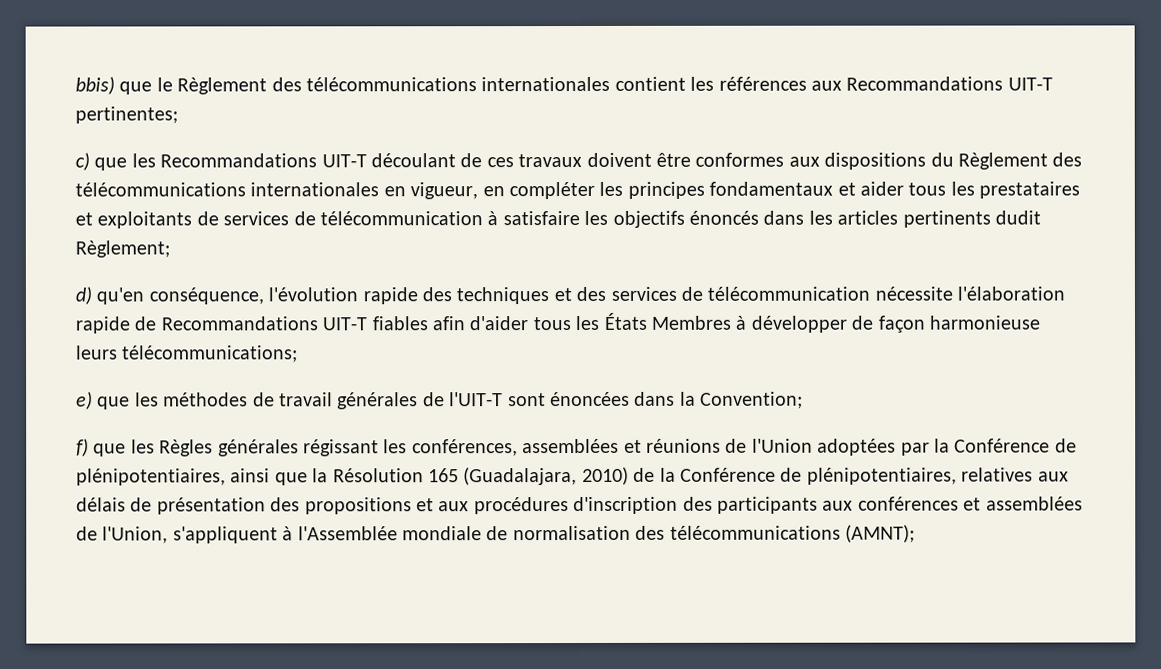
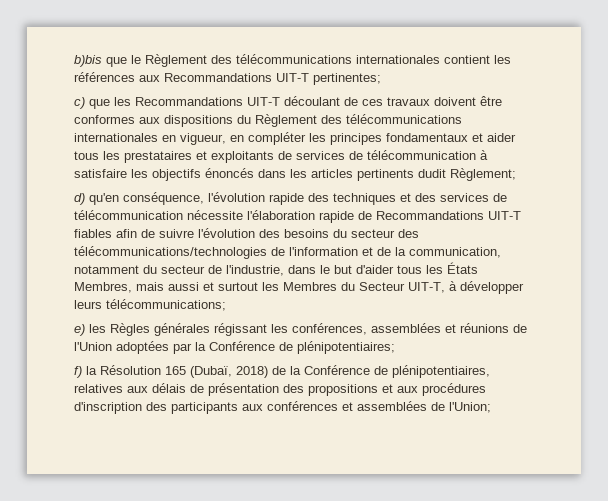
- bbis) que le Règlement des télécommunications internationales contient les références aux Recommandations UIT-T pertinentes;
+ b)bis que le Règlement des télécommunications internationales contient les références aux Recommandations UIT-T pertinentes;
- d) qu'en conséquence, l'évolution rapide des techniques et des services de télécommunication nécessite l'élaboration rapide de Recommandations UIT-T fiables afin d'aider tous les États Membres à développer de façon harmonieuse leurs télécommunications;
- e) que les méthodes de travail générales de l'UIT-T sont énoncées dans la Convention;
- f) que les Règles générales régissant les conférences, assemblées et réunions de l'Union adoptées par la Conférence de plénipotentiaires, ainsi que la Résolution 165 (Guadalajara, 2010) de la Conférence de plénipotentiaires, relatives aux délais de présentation des propositions et aux procédures d'inscription des participants aux conférences et assemblées de l'Union, s'appliquent à l'Assemblée mondiale de normalisation des télécommunications (AMNT);
+ d) qu'en conséquence, l'évolution rapide des techniques et des services de télécommunication nécessite l'élaboration rapide de Recommandations UIT-T fiables afin de suivre l'évolution des besoins du secteur des télécommunications/technologies de l'information et de la communication, notamment du secteur de l'industrie, dans le but d'aider tous les États Membres, mais aussi et surtout les Membres du Secteur UIT-T, à développer leurs télécommunications;
+ e) les Règles générales régissant les conférences, assemblées et réunions de l'Union adoptées par la Conférence de plénipotentiaires;
+ f) la Résolution 165 (Dubaï, 2018) de la Conférence de plénipotentiaires, relatives aux délais de présentation des propositions et aux procédures d'inscription des participants aux conférences et assemblées de l'Union;

